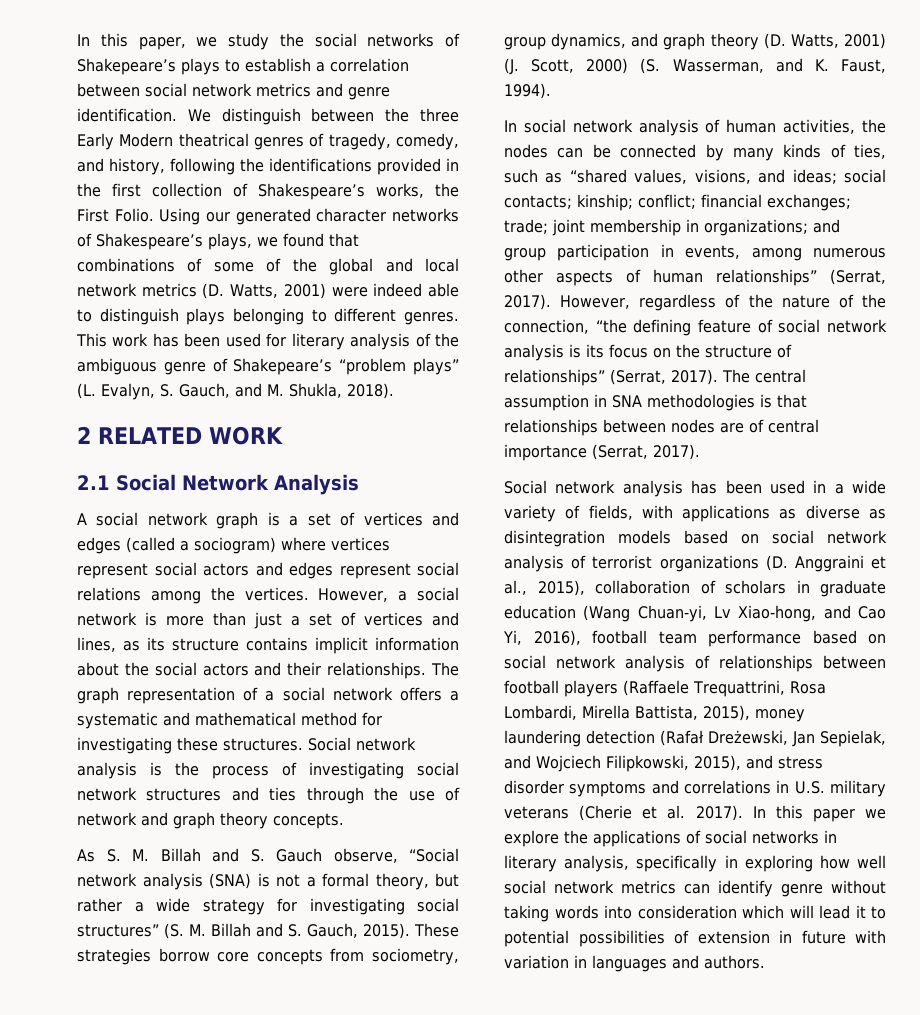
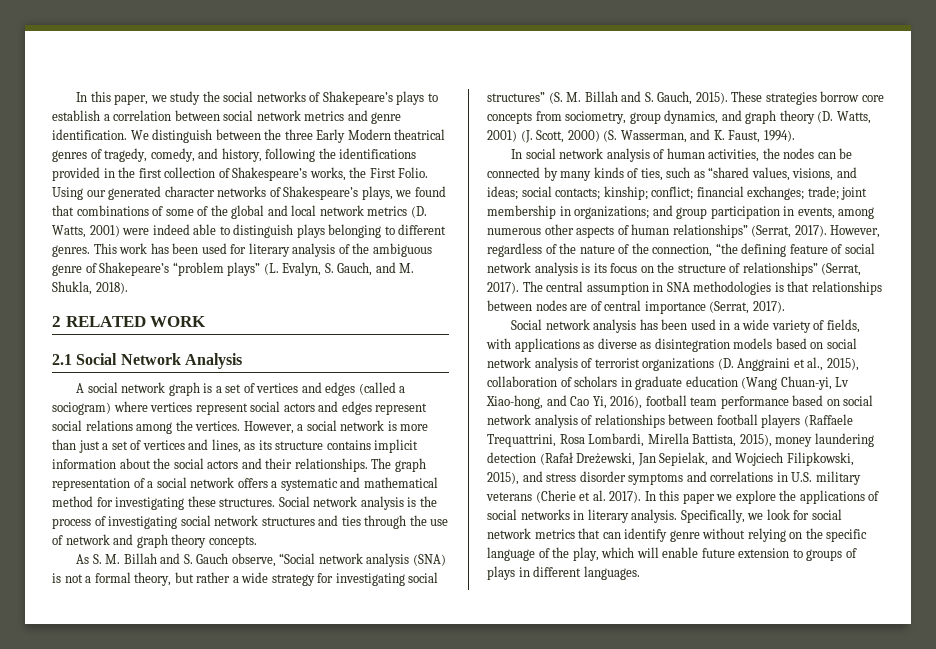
- In this paper we explore the applications of social networks in literary analysis, specifically in exploring how well social network metrics can identify genre without taking words into consideration which will lead it to potential possibilities of extension in future with variation in languages and authors.
+ In this paper we explore the applications of social networks in literary analysis. Specifically, we look for social network metrics that can identify genre without relying on the specific language of the play, which will enable future extension to groups of plays in different languages.

